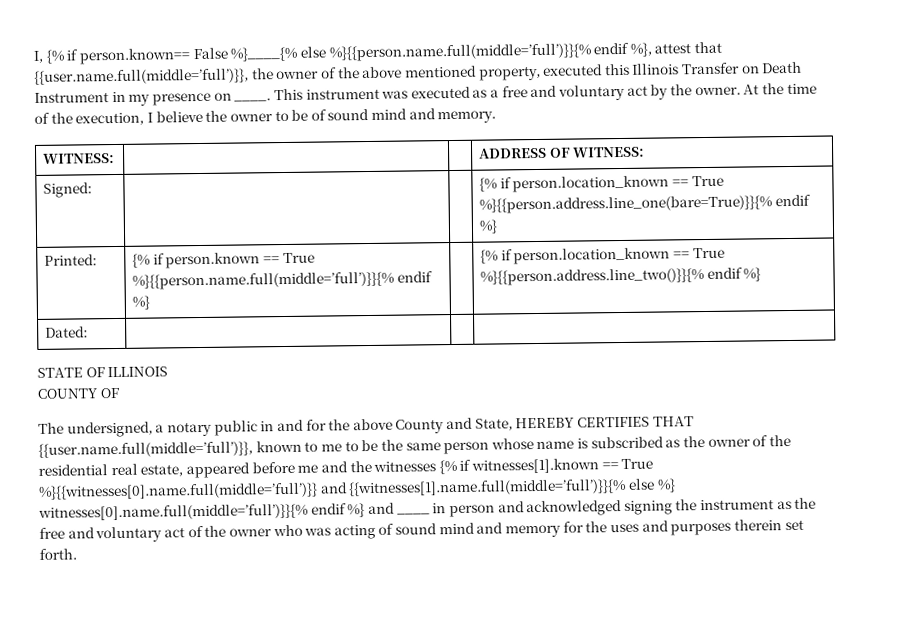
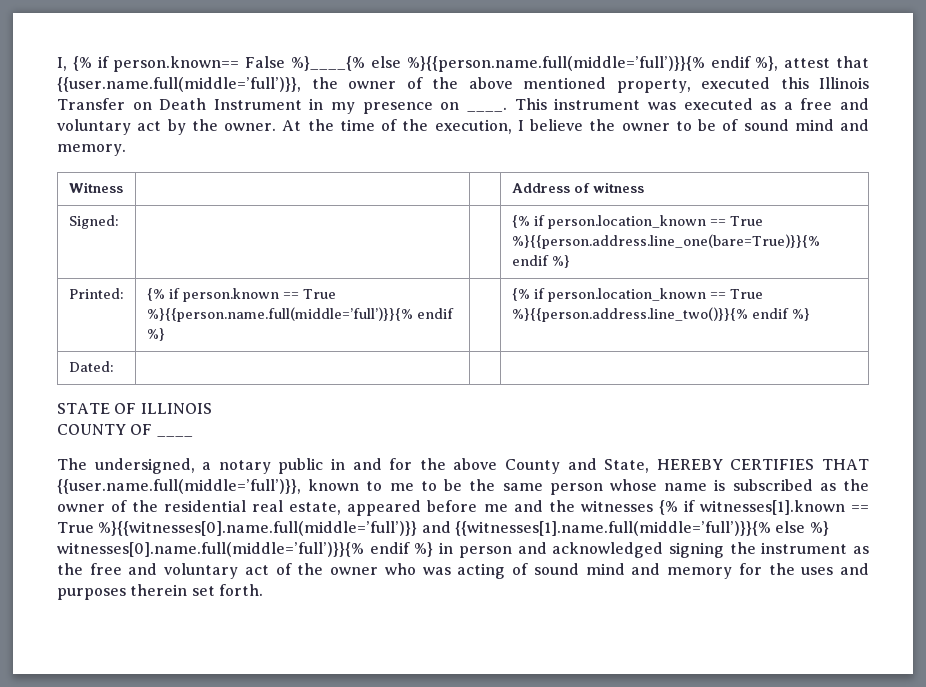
- WITNESS: | | | ADDRESS OF WITNESS:
+ Witness | | | Address of witness
- COUNTY OF
+ COUNTY OF ____
- The undersigned, a notary public in and for the above County and State, HEREBY CERTIFIES THAT {{user.name.full(middle=’full’)}}, known to me to be the same person whose name is subscribed as the owner of the residential real estate, appeared before me and the witnesses {% if witnesses[1].known == True %}{{witnesses[0].name.full(middle=’full’)}} and {{witnesses[1].name.full(middle=’full’)}}{% else %} witnesses[0].name.full(middle=’full’)}}{% endif %} and ____ in person and acknowledged signing the instrument as the free and voluntary act of the owner who was acting of sound mind and memory for the uses and purposes therein set forth.
+ The undersigned, a notary public in and for the above County and State, HEREBY CERTIFIES THAT {{user.name.full(middle=’full’)}}, known to me to be the same person whose name is subscribed as the owner of the residential real estate, appeared before me and the witnesses {% if witnesses[1].known == True %}{{witnesses[0].name.full(middle=’full’)}} and {{witnesses[1].name.full(middle=’full’)}}{% else %} witnesses[0].name.full(middle=’full’)}}{% endif %} in person and acknowledged signing the instrument as the free and voluntary act of the owner who was acting of sound mind and memory for the uses and purposes therein set forth.

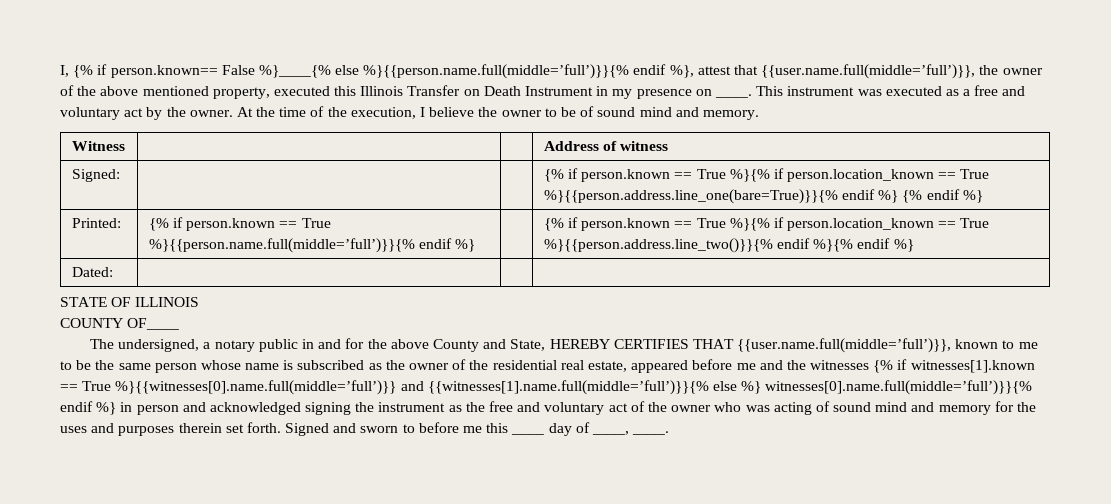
- Signed: | | | {% if person.location_known == True %}{{person.address.line_one(bare=True)}}{% endif %}
+ Signed: | | | {% if person.known == True %}{% if person.location_known == True %}{{person.address.line_one(bare=True)}}{% endif %} {% endif %}
- Printed: | {% if person.known == True %}{{person.name.full(middle=’full’)}}{% endif %} | | {% if person.location_known == True %}{{person.address.line_two()}}{% endif %}
+ Printed: | {% if person.known == True %}{{person.name.full(middle=’full’)}}{% endif %} | | {% if person.known == True %}{% if person.location_known == True %}{{person.address.line_two()}}{% endif %}{% endif %}
- COUNTY OF ____
+ COUNTY OF____
+ Signed and sworn to before me this ____ day of ____, ____.

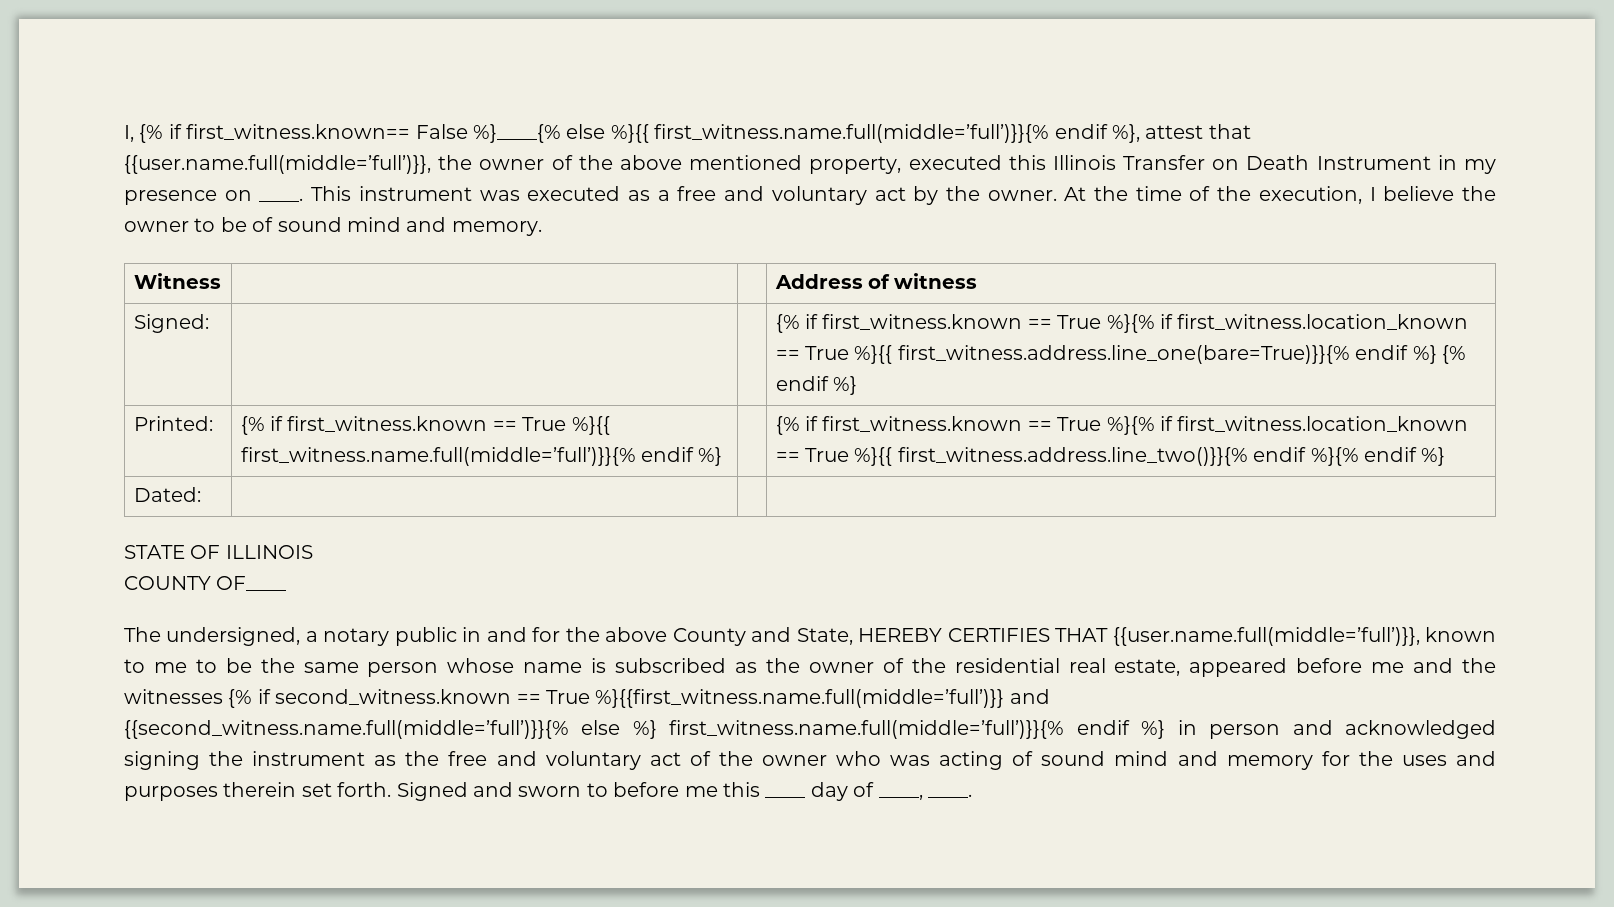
- I, {% if person.known== False %}____{% else %}{{person.name.full(middle=’full’)}}{% endif %}, attest that {{user.name.full(middle=’full’)}}, the owner of the above mentioned property, executed this Illinois Transfer on Death Instrument in my presence on ____.
+ I, {% if first_witness.known== False %}____{% else %}{{ first_witness.name.full(middle=’full’)}}{% endif %}, attest that {{user.name.full(middle=’full’)}}, the owner of the above mentioned property, executed this Illinois Transfer on Death Instrument in my presence on ____.
- Signed: | | | {% if person.known == True %}{% if person.location_known == True %}{{person.address.line_one(bare=True)}}{% endif %} {% endif %}
+ Signed: | | | {% if first_witness.known == True %}{% if first_witness.location_known == True %}{{ first_witness.address.line_one(bare=True)}}{% endif %} {% endif %}
- Printed: | {% if person.known == True %}{{person.name.full(middle=’full’)}}{% endif %} | | {% if person.known == True %}{% if person.location_known == True %}{{person.address.line_two()}}{% endif %}{% endif %}
+ Printed: | {% if first_witness.known == True %}{{ first_witness.name.full(middle=’full’)}}{% endif %} | | {% if first_witness.known == True %}{% if first_witness.location_known == True %}{{ first_witness.address.line_two()}}{% endif %}{% endif %}
- The undersigned, a notary public in and for the above County and State, HEREBY CERTIFIES THAT {{user.name.full(middle=’full’)}}, known to me to be the same person whose name is subscribed as the owner of the residential real estate, appeared before me and the witnesses {% if witnesses[1].known == True %}{{witnesses[0].name.full(middle=’full’)}} and {{witnesses[1].name.full(middle=’full’)}}{% else %} witnesses[0].name.full(middle=’full’)}}{% endif %} in person and acknowledged signing the instrument as the free and voluntary act of the owner who was acting of sound mind and memory for the uses and purposes therein set forth.
+ The undersigned, a notary public in and for the above County and State, HEREBY CERTIFIES THAT {{user.name.full(middle=’full’)}}, known to me to be the same person whose name is subscribed as the owner of the residential real estate, appeared before me and the witnesses {% if second_witness.known == True %}{{first_witness.name.full(middle=’full’)}} and {{second_witness.name.full(middle=’full’)}}{% else %} first_witness.name.full(middle=’full’)}}{% endif %} in person and acknowledged signing the instrument as the free and voluntary act of the owner who was acting of sound mind and memory for the uses and purposes therein set forth.

